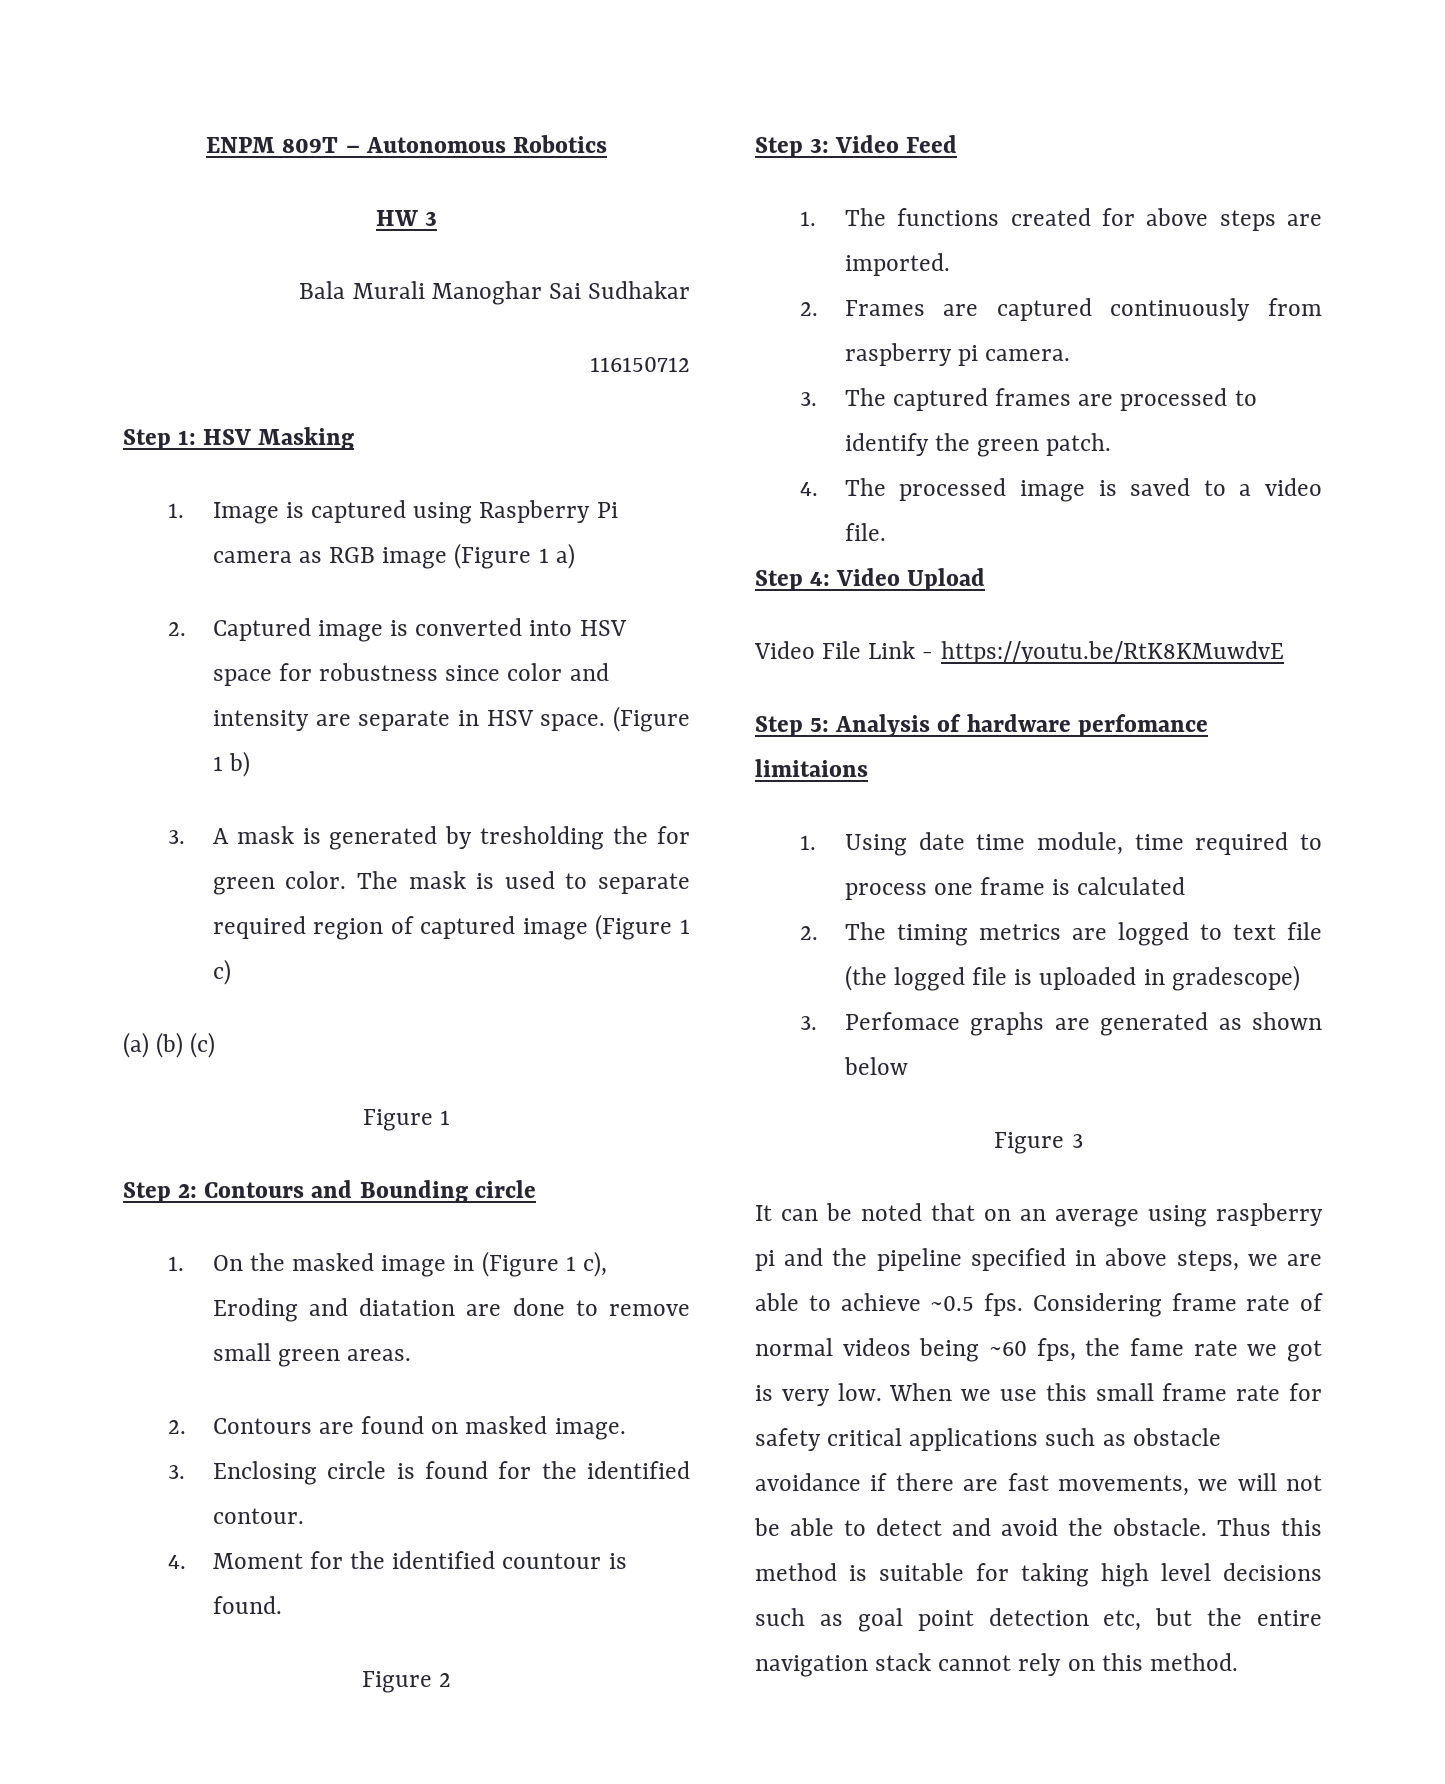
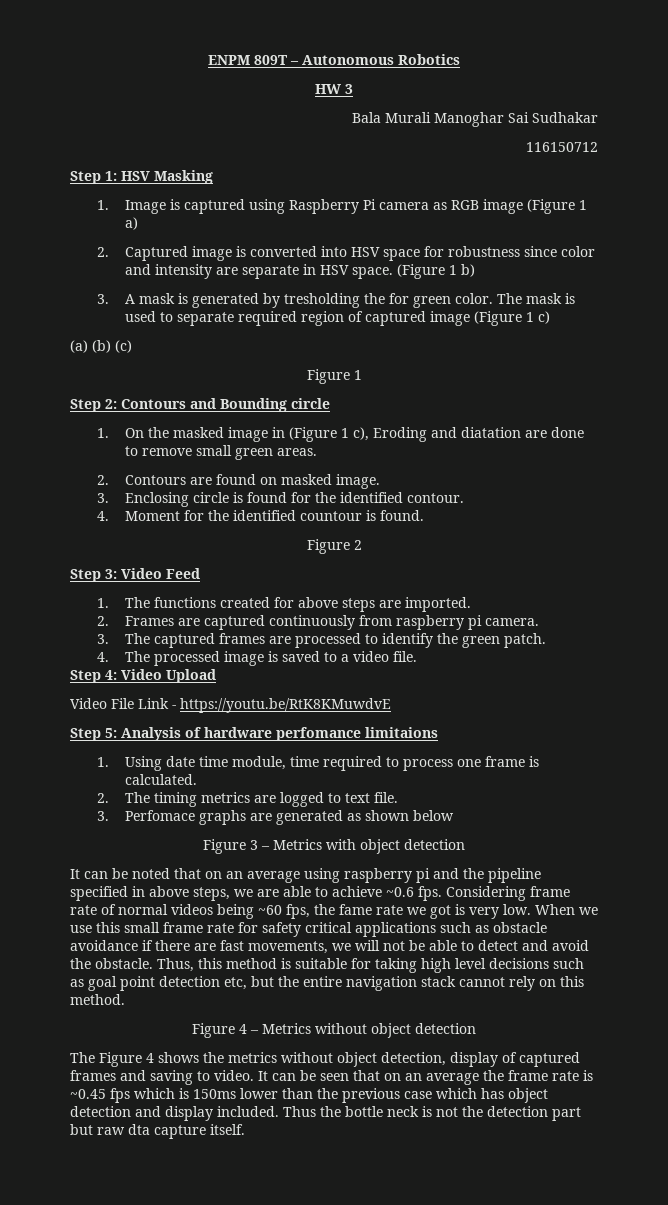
- 1. Using date time module, time required to process one frame is calculated
+ 1. Using date time module, time required to process one frame is calculated.
- 2. The timing metrics are logged to text file (the logged file is uploaded in gradescope)
+ 2. The timing metrics are logged to text file.
- Figure 3
+ Figure 3 – Metrics with object detection
- It can be noted that on an average using raspberry pi and the pipeline specified in above steps, we are able to achieve ~0.5 fps.
+ It can be noted that on an average using raspberry pi and the pipeline specified in above steps, we are able to achieve ~0.6 fps.
- Thus this method is suitable for taking high level decisions such as goal point detection etc, but the entire navigation stack cannot rely on this method.
+ Thus, this method is suitable for taking high level decisions such as goal point detection etc, but the entire navigation stack cannot rely on this method.
+ Figure 4 – Metrics without object detection
+ The Figure 4 shows the metrics without object detection, display of captured frames and saving to video. It can be seen that on an average the frame rate is ~0.45 fps which is 150ms lower than the previous case which has object detection and display included. Thus the bottle neck is not the detection part but raw dta capture itself.

